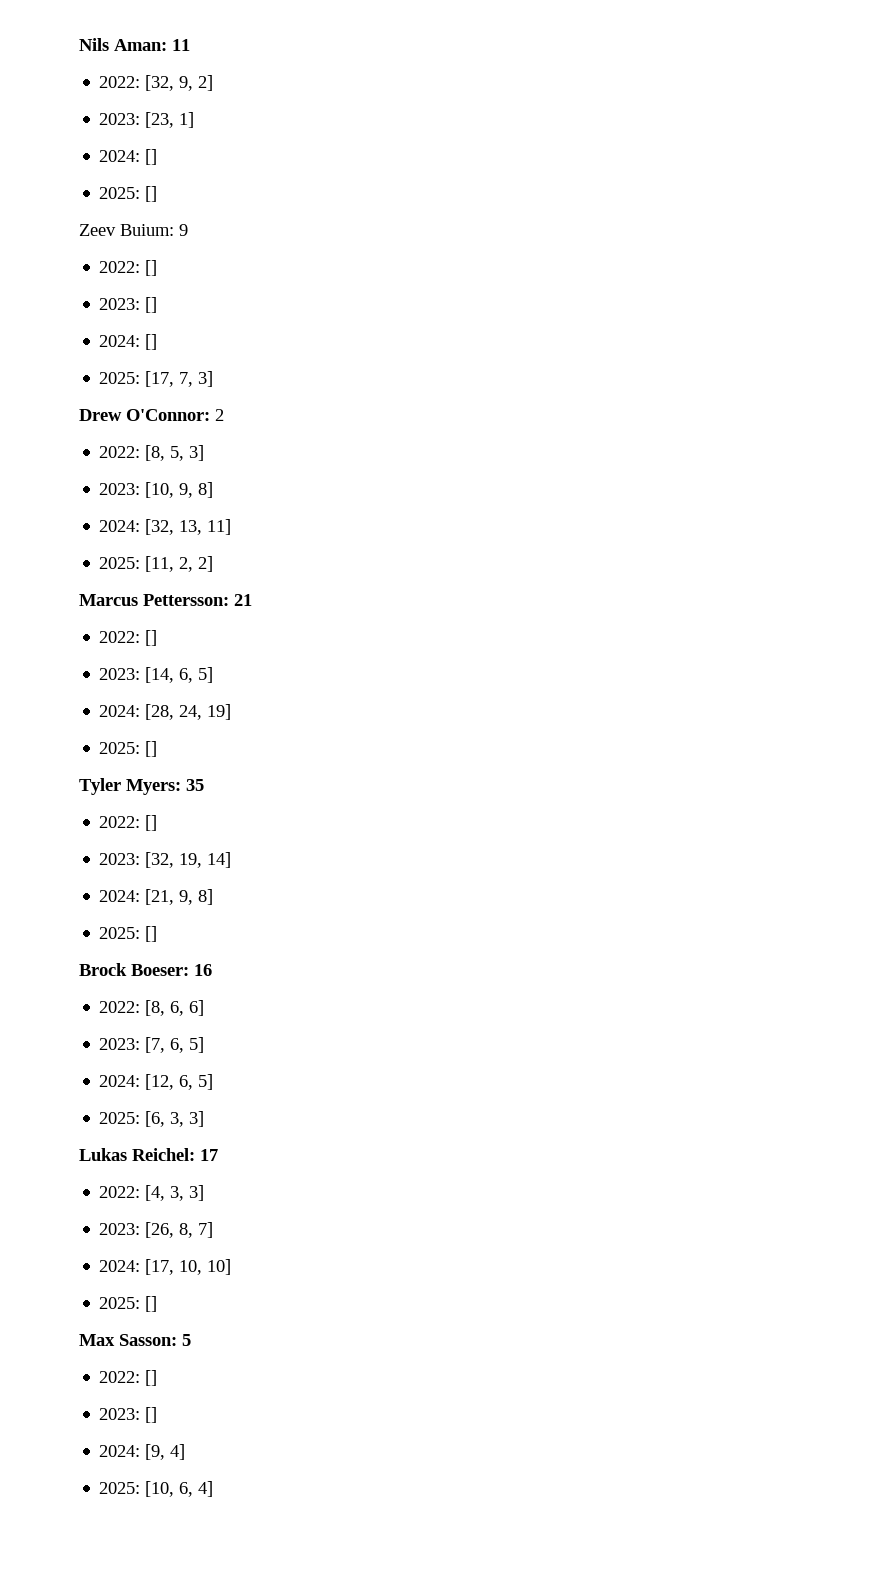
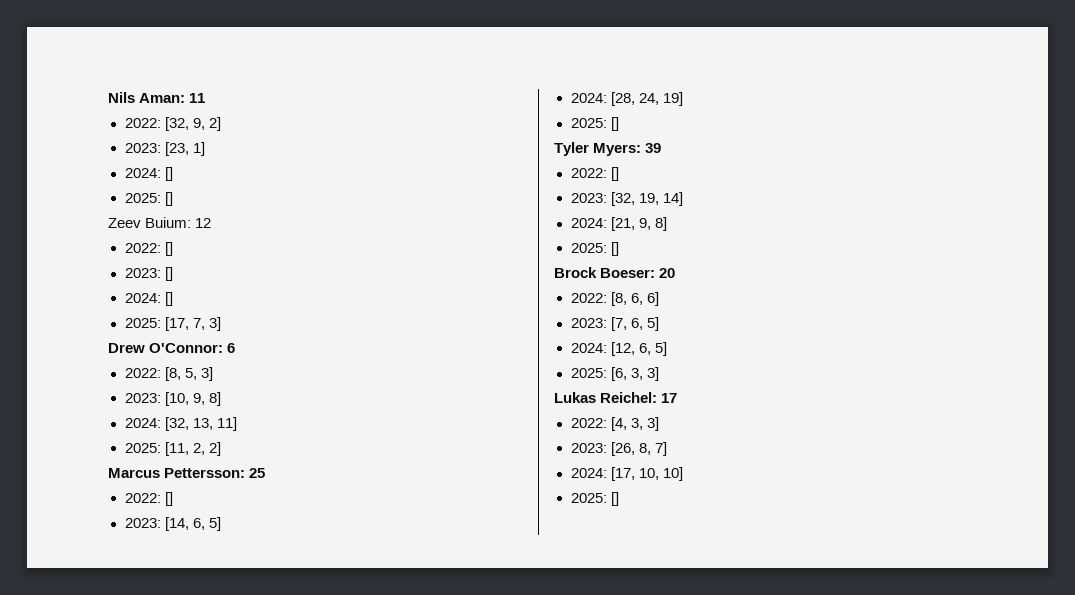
- Zeev Buium: 9
+ Zeev Buium: 12
- Drew O'Connor: 2
+ Drew O'Connor: 6
- Marcus Pettersson: 21
+ Marcus Pettersson: 25
- Tyler Myers: 35
+ Tyler Myers: 39
- Brock Boeser: 16
+ Brock Boeser: 20
- Max Sasson: 5
- 2022: []
- 2023: []
- 2024: [9, 4]
- 2025: [10, 6, 4]

